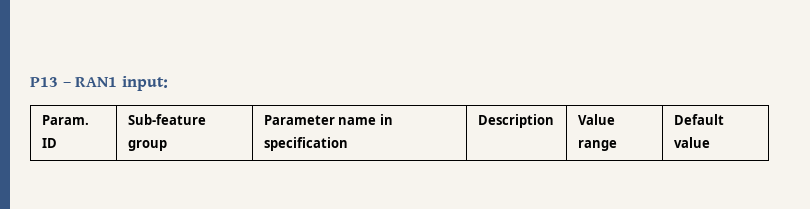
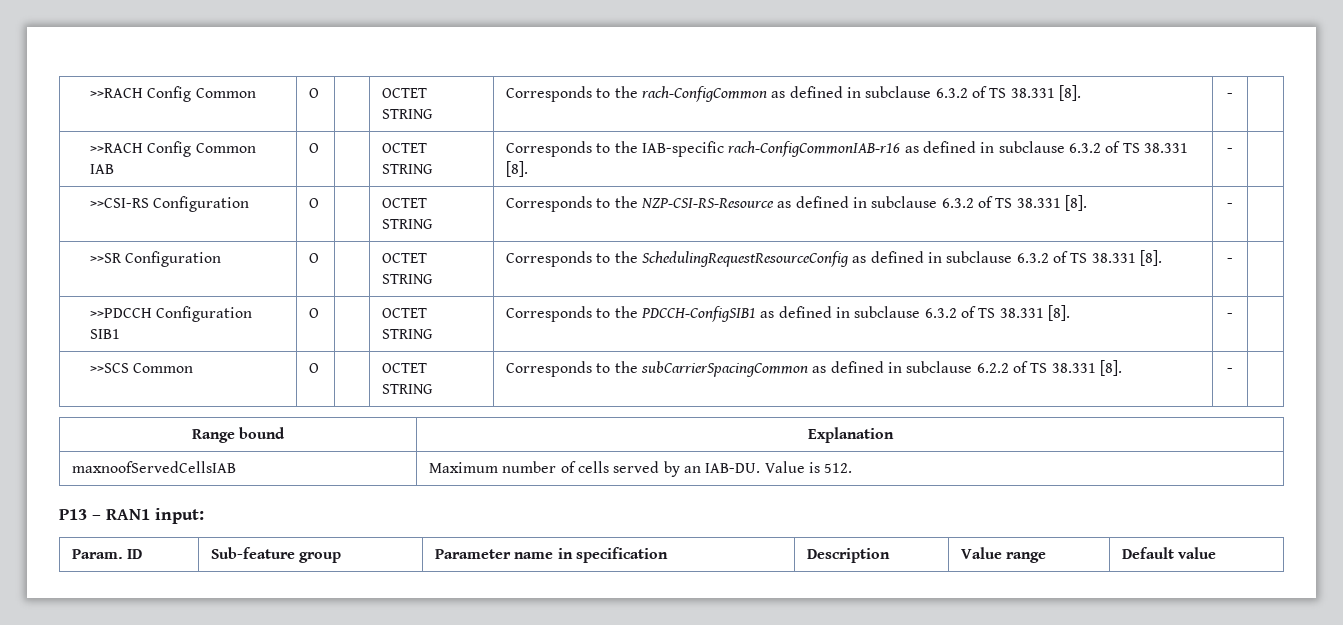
+ >>RACH Config Common | O | | OCTET STRING | Corresponds to the rach-ConfigCommon as defined in subclause 6.3.2 of TS 38.331 [8]. | - |
+ >>RACH Config Common IAB | O | | OCTET STRING | Corresponds to the IAB-specific rach-ConfigCommonIAB-r16 as defined in subclause 6.3.2 of TS 38.331 [8]. | - |
+ >>CSI-RS Configuration | O | | OCTET STRING | Corresponds to the NZP-CSI-RS-Resource as defined in subclause 6.3.2 of TS 38.331 [8]. | - |
+ >>SR Configuration | O | | OCTET STRING | Corresponds to the SchedulingRequestResourceConfig as defined in subclause 6.3.2 of TS 38.331 [8]. | - |
+ >>PDCCH Configuration SIB1 | O | | OCTET STRING | Corresponds to the PDCCH-ConfigSIB1 as defined in subclause 6.3.2 of TS 38.331 [8]. | - |
+ >>SCS Common | O | | OCTET STRING | Corresponds to the subCarrierSpacingCommon as defined in subclause 6.2.2 of TS 38.331 [8]. | - |
+ Range bound | Explanation
+ maxnoofServedCellsIAB | Maximum number of cells served by an IAB-DU. Value is 512.

